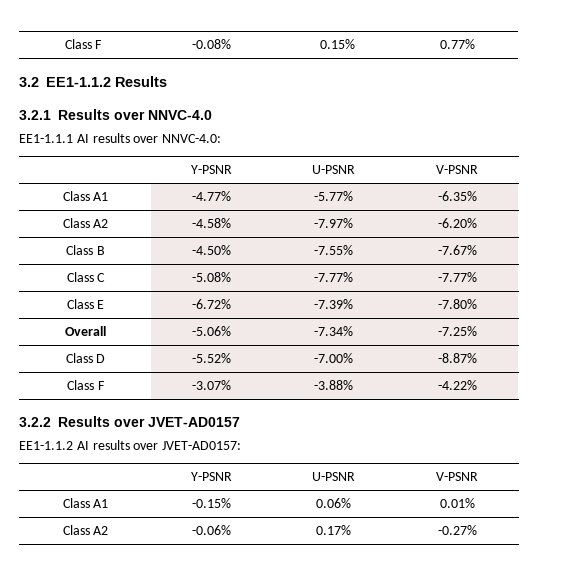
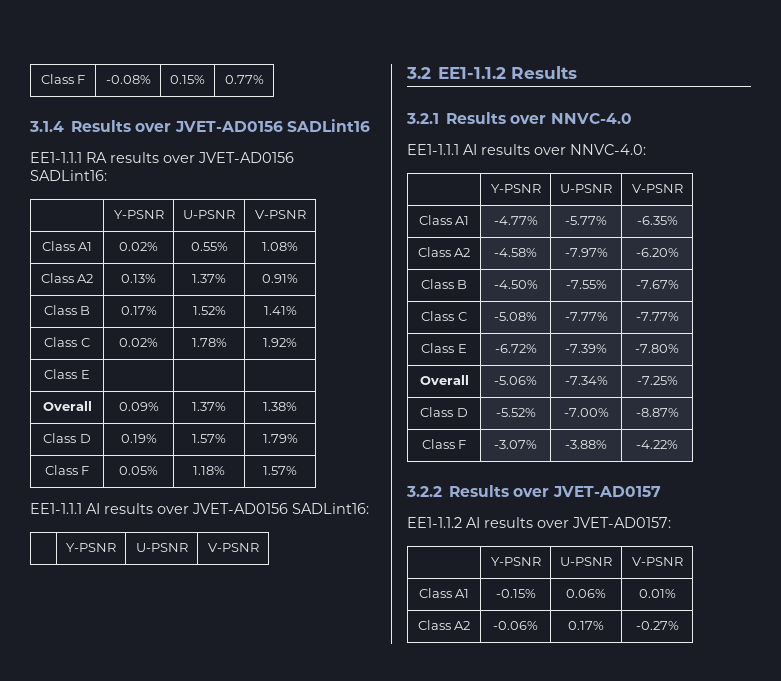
+ 3.1.4 Results over JVET-AD0156 SADLint16
+ EE1-1.1.1 RA results over JVET-AD0156 SADLint16:
+ | Y-PSNR | U-PSNR | V-PSNR
+ Class A1 | 0.02% | 0.55% | 1.08%
+ Class A2 | 0.13% | 1.37% | 0.91%
+ Class B | 0.17% | 1.52% | 1.41%
+ Class C | 0.02% | 1.78% | 1.92%
+ Class E | | |
+ Overall | 0.09% | 1.37% | 1.38%
+ Class D | 0.19% | 1.57% | 1.79%
+ Class F | 0.05% | 1.18% | 1.57%
+ EE1-1.1.1 AI results over JVET-AD0156 SADLint16:
+ | Y-PSNR | U-PSNR | V-PSNR

